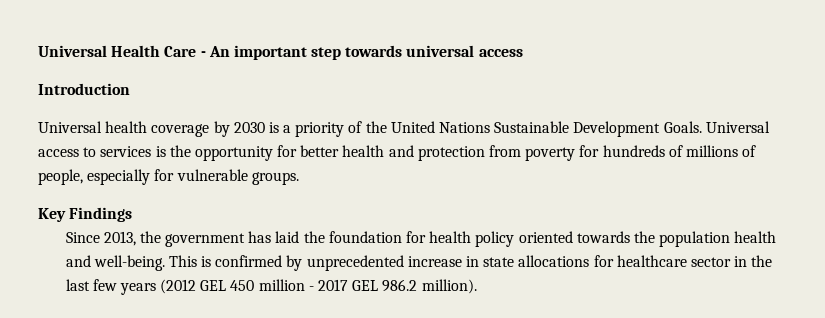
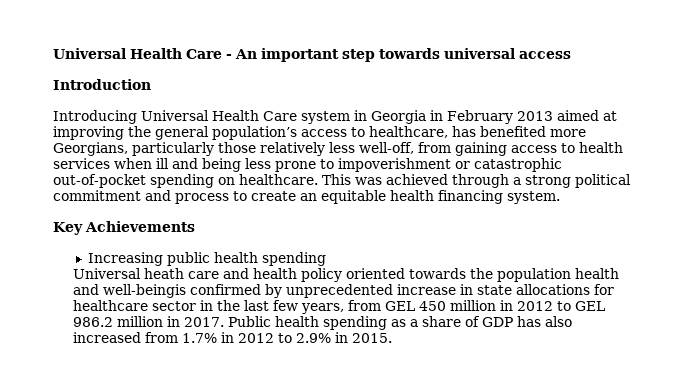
- Universal health coverage by 2030 is a priority of the United Nations Sustainable Development Goals. Universal access to services is the opportunity for better health and protection from poverty for hundreds of millions of people, especially for vulnerable groups.
- Key Findings
- Since 2013, the government has laid the foundation for health policy oriented towards the population health and well-being. This is confirmed by unprecedented increase in state allocations for healthcare sector in the last few years (2012 GEL 450 million - 2017 GEL 986.2 million).
+ Introducing Universal Health Care system in Georgia in February 2013 aimed at improving the general population’s access to healthcare, has benefited more Georgians, particularly those relatively less well-off, from gaining access to health services when ill and being less prone to impoverishment or catastrophic out-of-pocket spending on healthcare. This was achieved through a strong political commitment and process to create an equitable health financing system.
+ Key Achievements
+ Increasing public health spending
+ Universal heath care and health policy oriented towards the population health and well-beingis confirmed by unprecedented increase in state allocations for healthcare sector in the last few years, from GEL 450 million in 2012 to GEL 986.2 million in 2017. Public health spending as a share of GDP has also increased from 1.7% in 2012 to 2.9% in 2015.

